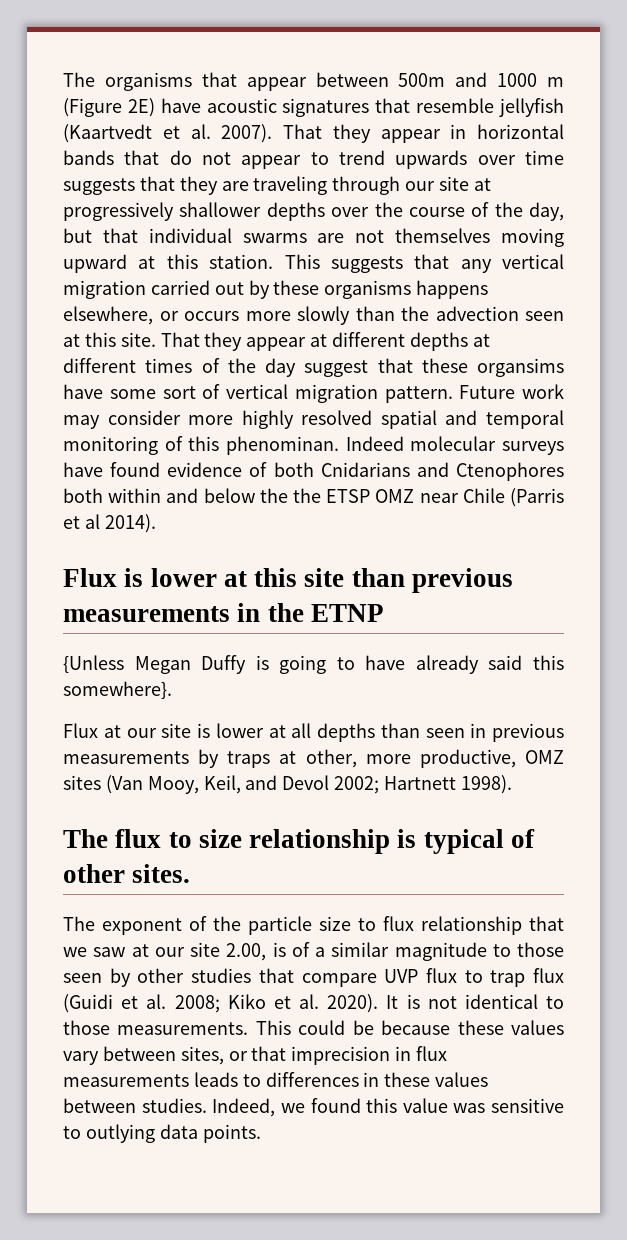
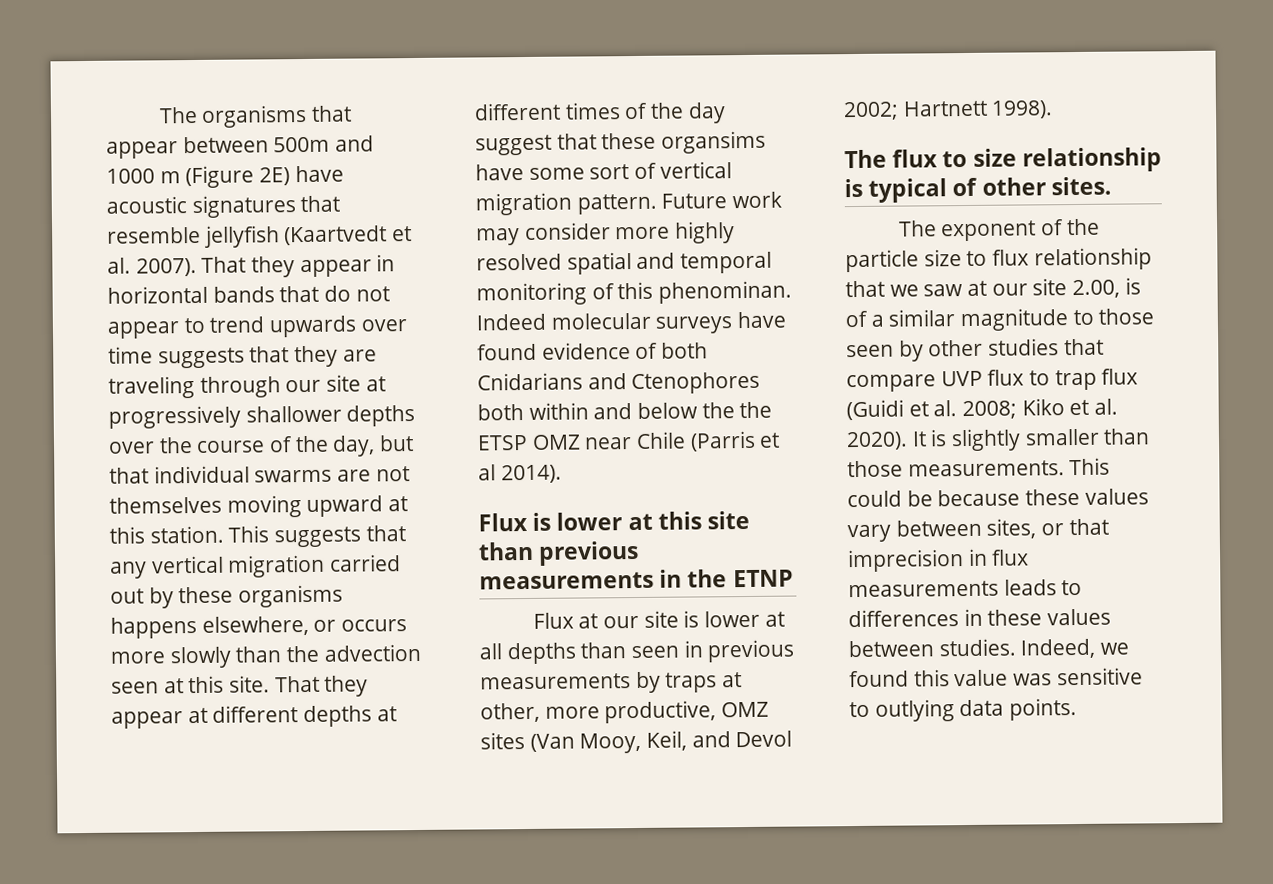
- {Unless Megan Duffy is going to have already said this somewhere}.
- It is not identical to those measurements.
+ It is slightly smaller than those measurements.

